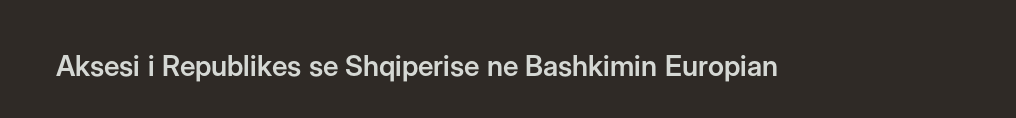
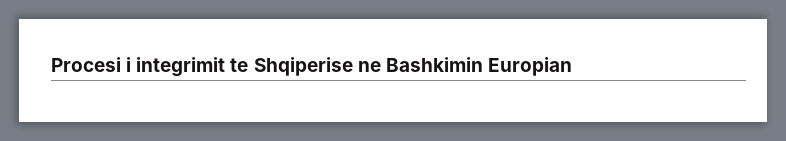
- Aksesi i Republikes se Shqiperise ne Bashkimin Europian
+ Procesi i integrimit te Shqiperise ne Bashkimin Europian

